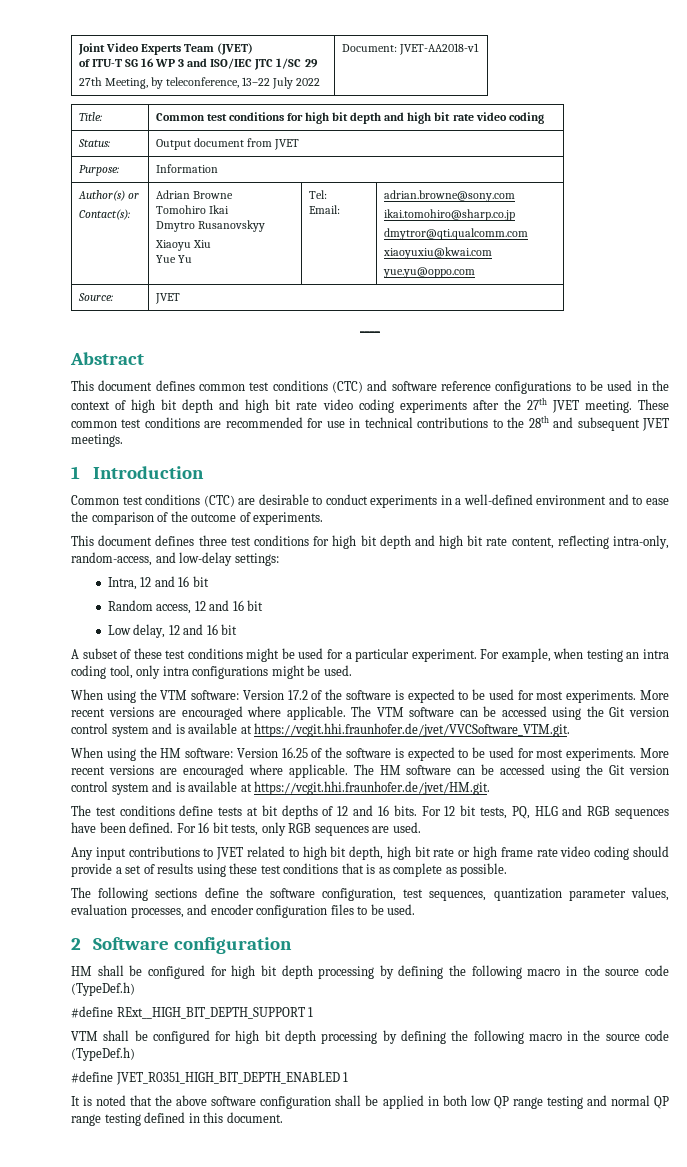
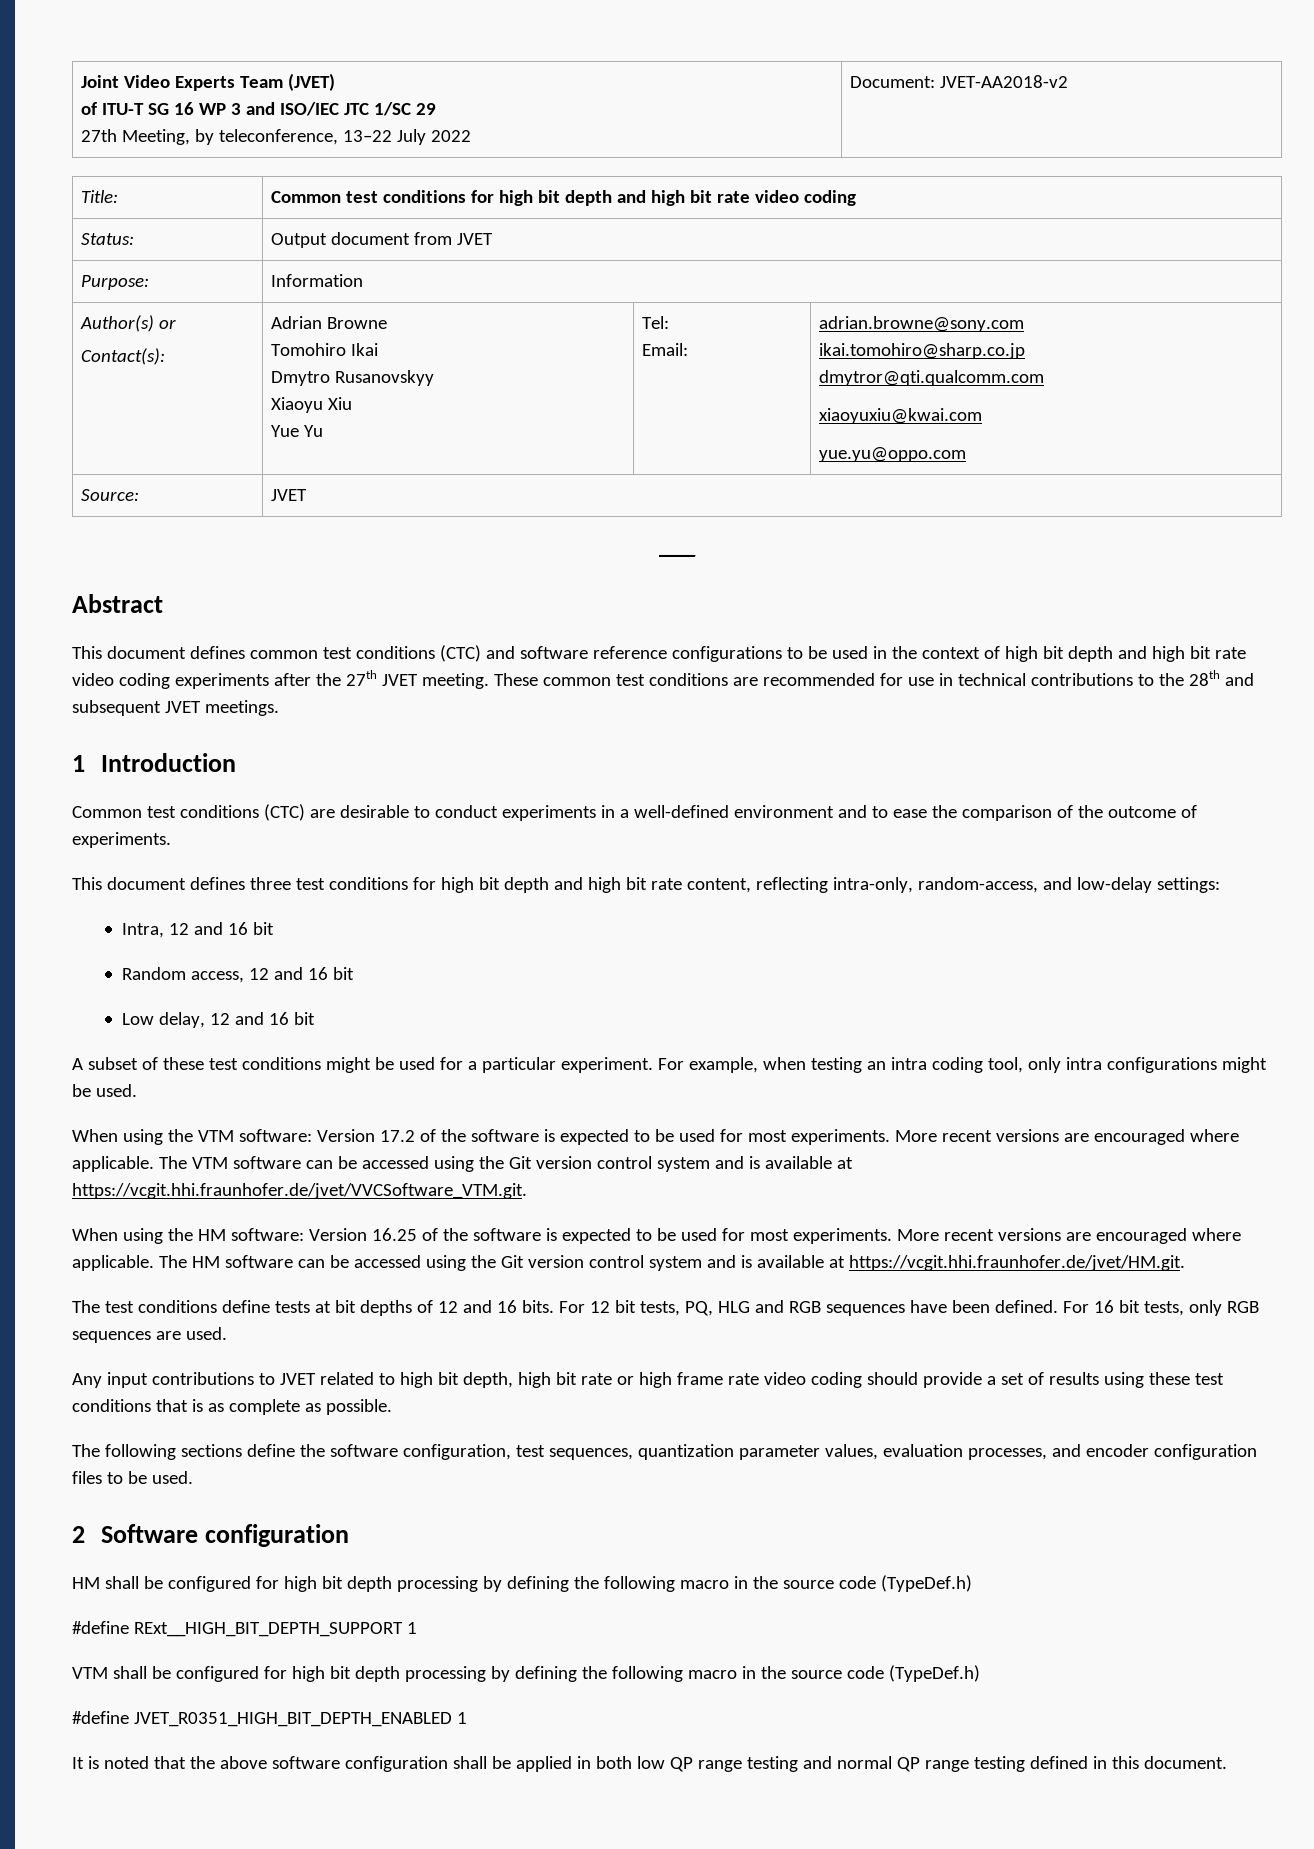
  Joint Video Experts Team (JVET)
  of ITU-T SG 16 WP 3 and ISO/IEC JTC 1/SC 29
- 27th Meeting, by teleconference, 13–22 July 2022 | Document: JVET-AA2018-v1
+ 27th Meeting, by teleconference, 13–22 July 2022 | Document: JVET-AA2018-v2

